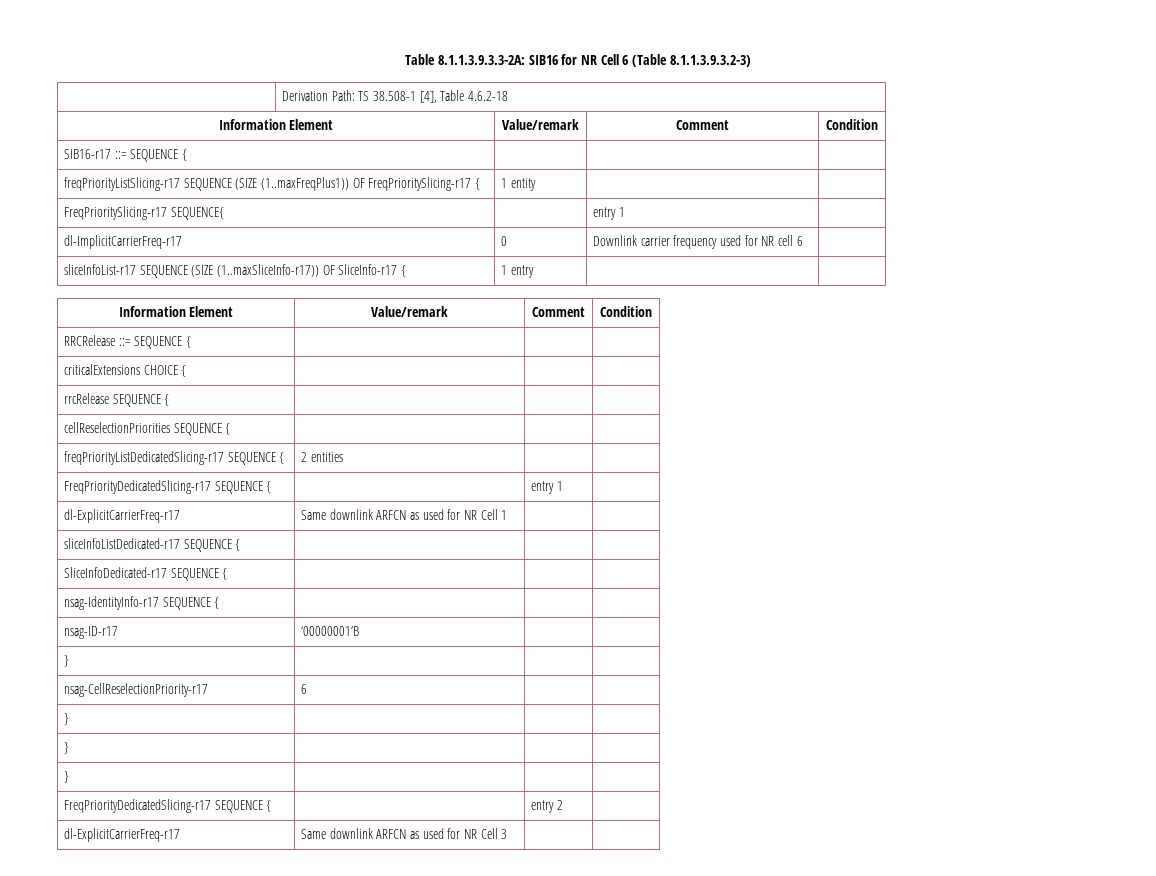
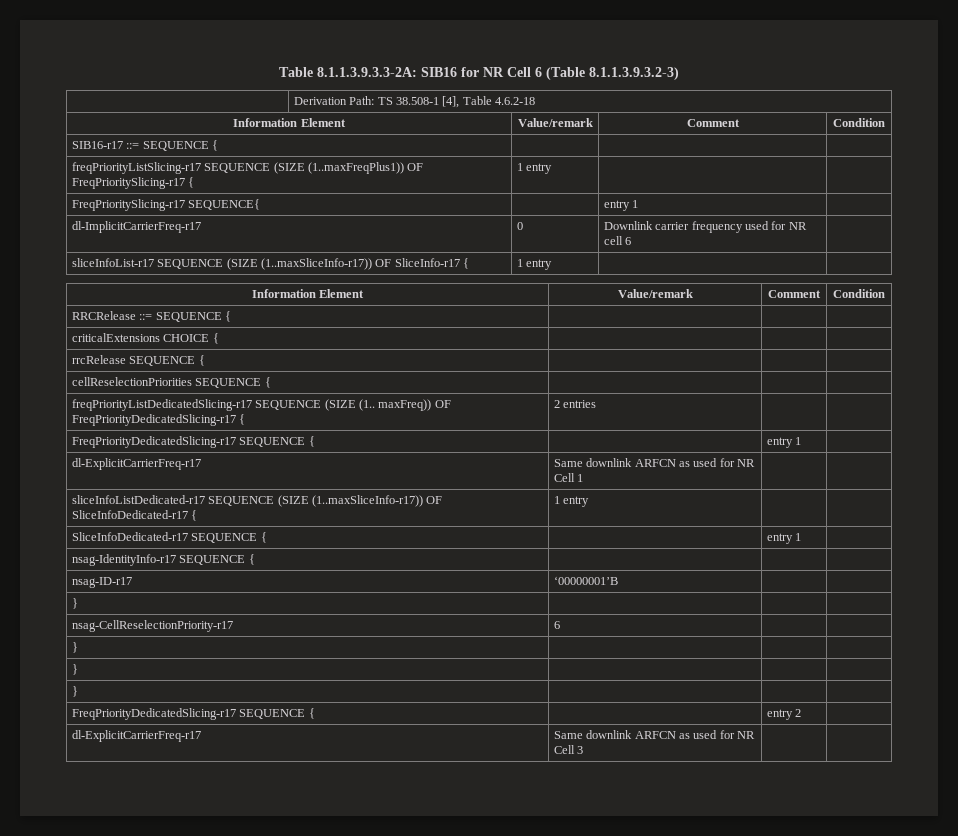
- freqPriorityListSlicing-r17 SEQUENCE (SIZE (1..maxFreqPlus1)) OF FreqPrioritySlicing-r17 { | 1 entity | |
+ freqPriorityListSlicing-r17 SEQUENCE (SIZE (1..maxFreqPlus1)) OF FreqPrioritySlicing-r17 { | 1 entry | |
- freqPriorityListDedicatedSlicing-r17 SEQUENCE { | 2 entities | |
+ freqPriorityListDedicatedSlicing-r17 SEQUENCE (SIZE (1.. maxFreq)) OF FreqPriorityDedicatedSlicing-r17 { | 2 entries | |
- sliceInfoListDedicated-r17 SEQUENCE { | | |
+ sliceInfoListDedicated-r17 SEQUENCE (SIZE (1..maxSliceInfo-r17)) OF SliceInfoDedicated-r17 { | 1 entry | |
- SliceInfoDedicated-r17 SEQUENCE { | | |
+ SliceInfoDedicated-r17 SEQUENCE { | | entry 1 |

